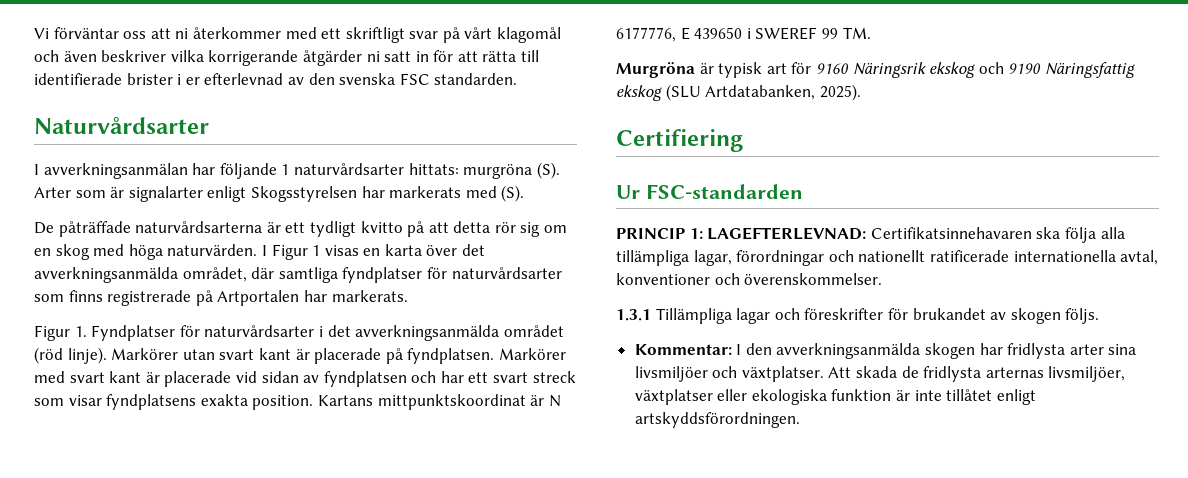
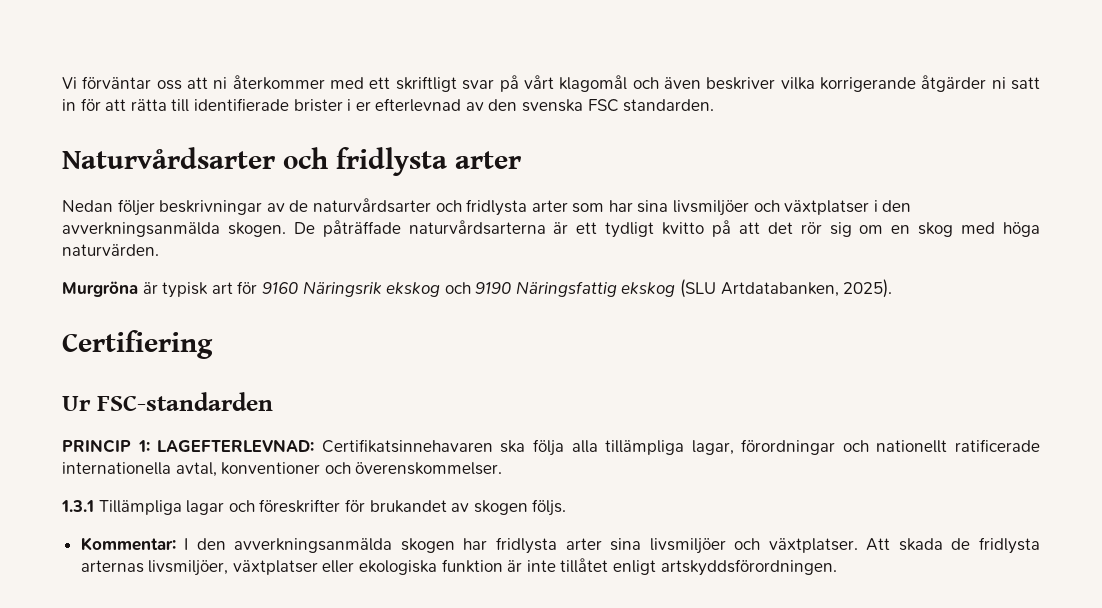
- Naturvårdsarter
- I avverkningsanmälan har följande 1 naturvårdsarter hittats: murgröna (S). Arter som är signalarter enligt Skogsstyrelsen har markerats med (S).
- De påträffade naturvårdsarterna är ett tydligt kvitto på att detta rör sig om en skog med höga naturvärden. I Figur 1 visas en karta över det avverkningsanmälda området, där samtliga fyndplatser för naturvårdsarter som finns registrerade på Artportalen har markerats.
- Figur 1. Fyndplatser för naturvårdsarter i det avverkningsanmälda området (röd linje). Markörer utan svart kant är placerade på fyndplatsen. Markörer med svart kant är placerade vid sidan av fyndplatsen och har ett svart streck som visar fyndplatsens exakta position. Kartans mittpunktskoordinat är N 6177776, E 439650 i SWEREF 99 TM.
+ Naturvårdsarter och fridlysta arter
+ Nedan följer beskrivningar av de naturvårdsarter och fridlysta arter som har sina livsmiljöer och växtplatser i den avverkningsanmälda skogen. De påträffade naturvårdsarterna är ett tydligt kvitto på att det rör sig om en skog med höga naturvärden.

